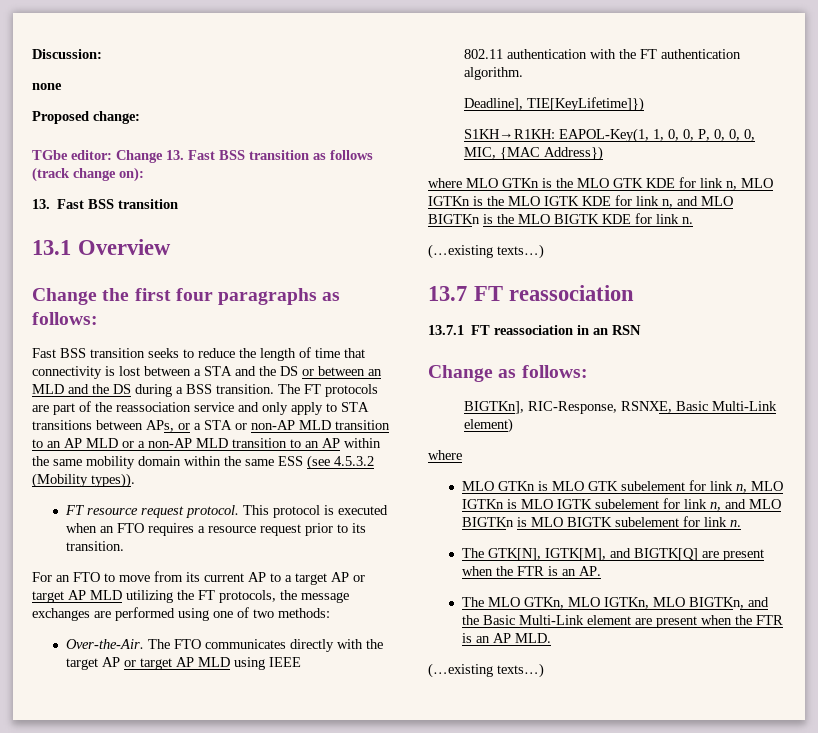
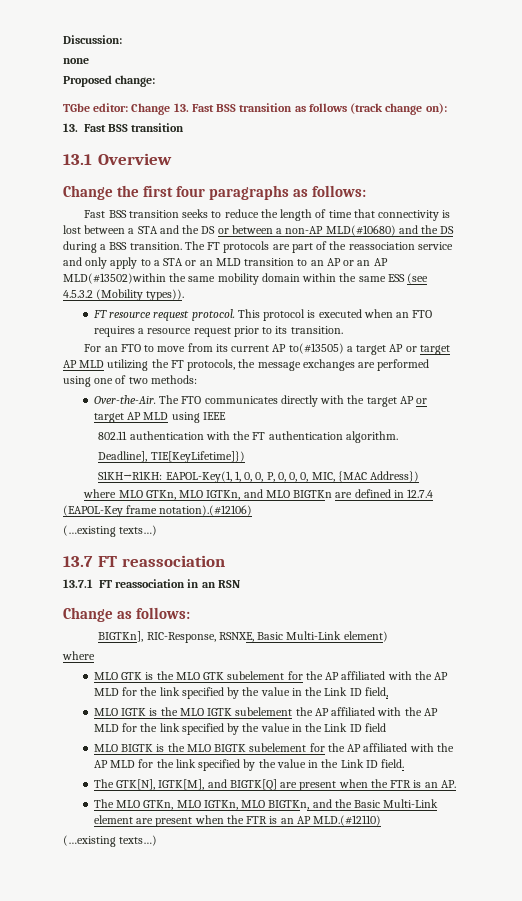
- Fast BSS transition seeks to reduce the length of time that connectivity is lost between a STA and the DS or between an MLD and the DS during a BSS transition.
+ Fast BSS transition seeks to reduce the length of time that connectivity is lost between a STA and the DS or between a non-AP MLD(#10680) and the DS during a BSS transition.
- The FT protocols are part of the reassociation service and only apply to STA transitions between APs, or a STA or non-AP MLD transition to an AP MLD or a non-AP MLD transition to an AP within the same mobility domain within the same ESS (see 4.5.3.2 (Mobility types)).
+ The FT protocols are part of the reassociation service and only apply to a STA or an MLD transition to an AP or an AP MLD(#13502)within the same mobility domain within the same ESS (see 4.5.3.2 (Mobility types)).
- For an FTO to move from its current AP to a target AP or target AP MLD utilizing the FT protocols, the message exchanges are performed using one of two methods:
+ For an FTO to move from its current AP to(#13505) a target AP or target AP MLD utilizing the FT protocols, the message exchanges are performed using one of two methods:
- where MLO GTKn is the MLO GTK KDE for link n, MLO IGTKn is the MLO IGTK KDE for link n, and MLO BIGTKn is the MLO BIGTK KDE for link n.
+ where MLO GTKn, MLO IGTKn, and MLO BIGTKn are defined in 12.7.4 (EAPOL-Key frame notation).(#12106)
- MLO GTKn is MLO GTK subelement for link n, MLO IGTKn is MLO IGTK subelement for link n, and MLO BIGTKn is MLO BIGTK subelement for link n.
+ MLO GTK is the MLO GTK subelement for the AP affiliated with the AP MLD for the link specified by the value in the Link ID field,
+ MLO IGTK is the MLO IGTK subelement the AP affiliated with the AP MLD for the link specified by the value in the Link ID field
+ MLO BIGTK is the MLO BIGTK subelement for the AP affiliated with the AP MLD for the link specified by the value in the Link ID field.
- The MLO GTKn, MLO IGTKn, MLO BIGTKn, and the Basic Multi-Link element are present when the FTR is an AP MLD.
+ The MLO GTKn, MLO IGTKn, MLO BIGTKn, and the Basic Multi-Link element are present when the FTR is an AP MLD.(#12110)

